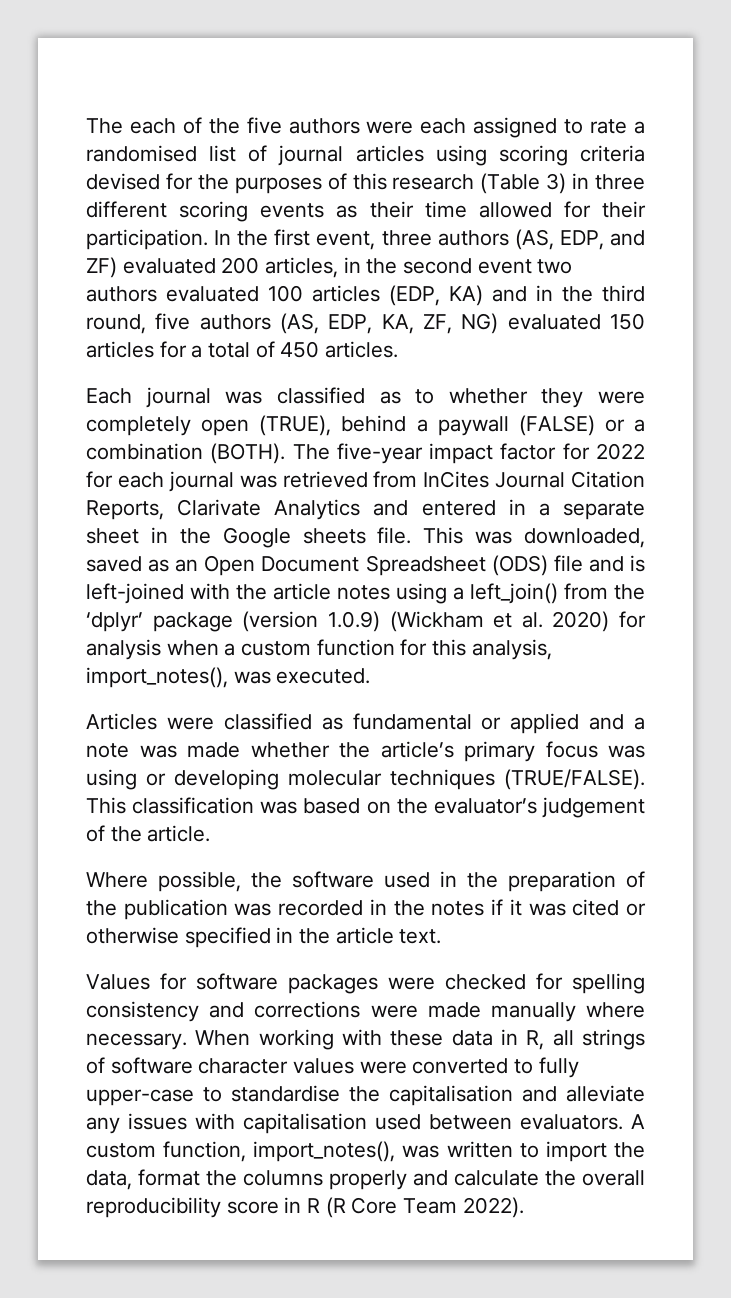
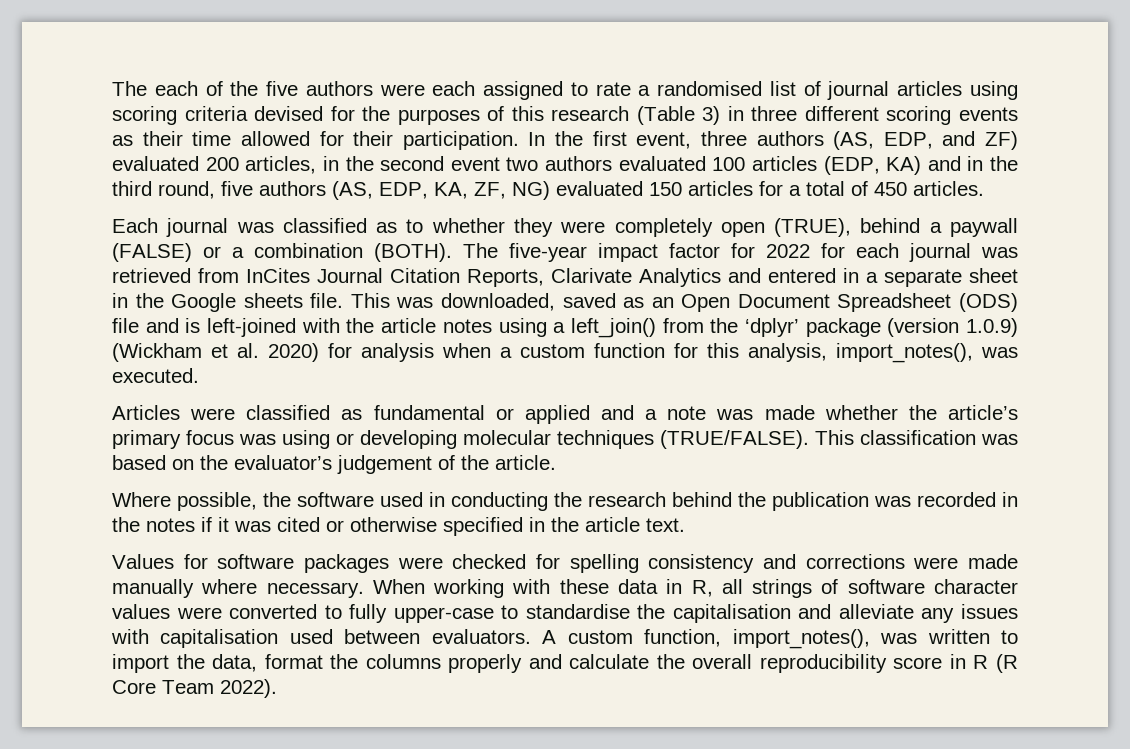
- Where possible, the software used in the preparation of the publication was recorded in the notes if it was cited or otherwise specified in the article text.
+ Where possible, the software used in conducting the research behind the publication was recorded in the notes if it was cited or otherwise specified in the article text.

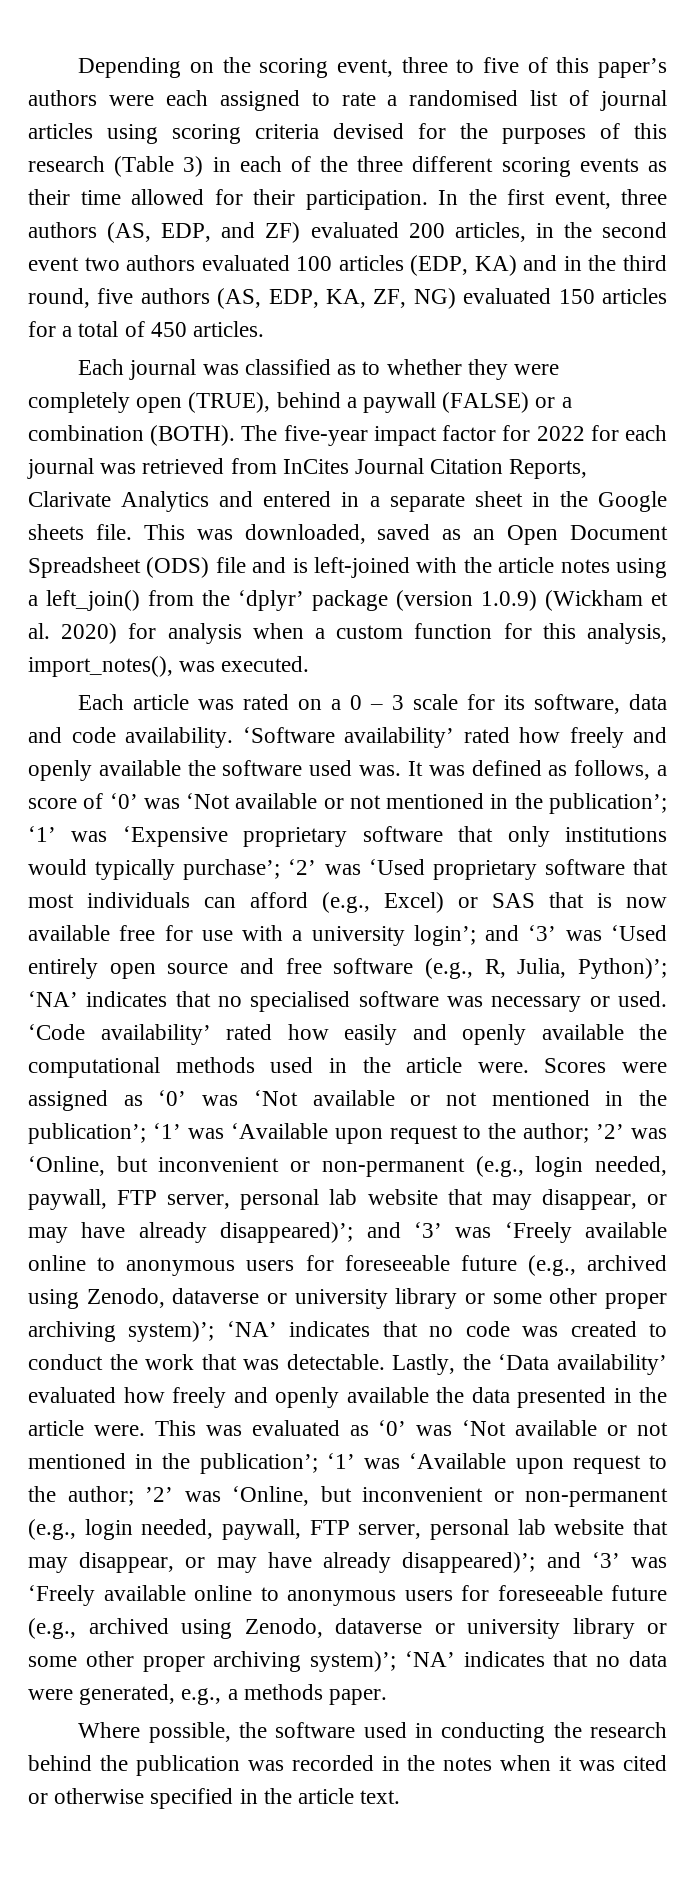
- The each of the five authors were each assigned to rate a randomised list of journal articles using scoring criteria devised for the purposes of this research (Table 3) in three different scoring events as their time allowed for their participation.
+ Depending on the scoring event, three to five of this paper’s authors were each assigned to rate a randomised list of journal articles using scoring criteria devised for the purposes of this research (Table 3) in each of the three different scoring events as their time allowed for their participation.
- Articles were classified as fundamental or applied and a note was made whether the article’s primary focus was using or developing molecular techniques (TRUE/FALSE). This classification was based on the evaluator’s judgement of the article.
+ Each article was rated on a 0 – 3 scale for its software, data and code availability. ‘Software availability’ rated how freely and openly available the software used was. It was defined as follows, a score of ‘0’ was ‘Not available or not mentioned in the publication’; ‘1’ was ‘Expensive proprietary software that only institutions would typically purchase’; ‘2’ was ‘Used proprietary software that most individuals can afford (e.g., Excel) or SAS that is now available free for use with a university login’; and ‘3’ was ‘Used entirely open source and free software (e.g., R, Julia, Python)’; ‘NA’ indicates that no specialised software was necessary or used. ‘Code availability’ rated how easily and openly available the computational methods used in the article were. Scores were assigned as ‘0’ was ‘Not available or not mentioned in the publication’; ‘1’ was ‘Available upon request to the author; ’2’ was ‘Online, but inconvenient or non-permanent (e.g., login needed, paywall, FTP server, personal lab website that may disappear, or may have already disappeared)’; and ‘3’ was ‘Freely available online to anonymous users for foreseeable future (e.g., archived using Zenodo, dataverse or university library or some other proper archiving system)’; ‘NA’ indicates that no code was created to conduct the work that was detectable. Lastly, the ‘Data availability’ evaluated how freely and openly available the data presented in the article were. This was evaluated as ‘0’ was ‘Not available or not mentioned in the publication’; ‘1’ was ‘Available upon request to the author; ’2’ was ‘Online, but inconvenient or non-permanent (e.g., login needed, paywall, FTP server, personal lab website that may disappear, or may have already disappeared)’; and ‘3’ was ‘Freely available online to anonymous users for foreseeable future (e.g., archived using Zenodo, dataverse or university library or some other proper archiving system)’; ‘NA’ indicates that no data were generated, e.g., a methods paper.
- Where possible, the software used in conducting the research behind the publication was recorded in the notes if it was cited or otherwise specified in the article text.
+ Where possible, the software used in conducting the research behind the publication was recorded in the notes when it was cited or otherwise specified in the article text.
- Values for software packages were checked for spelling consistency and corrections were made manually where necessary. When working with these data in R, all strings of software character values were converted to fully upper-case to standardise the capitalisation and alleviate any issues with capitalisation used between evaluators. A custom function, import_notes(), was written to import the data, format the columns properly and calculate the overall reproducibility score in R (R Core Team 2022).

